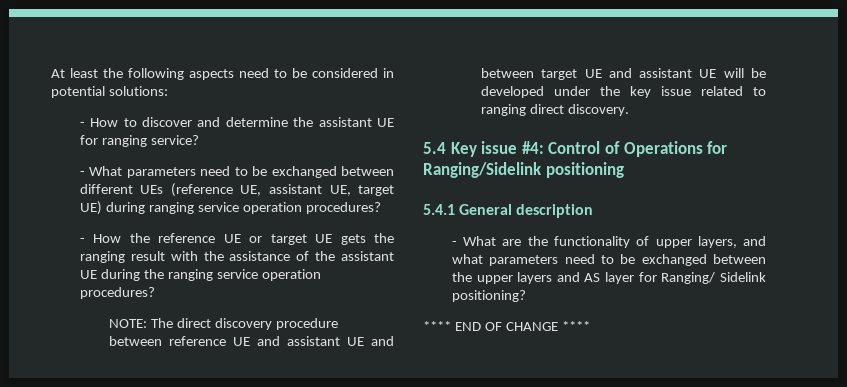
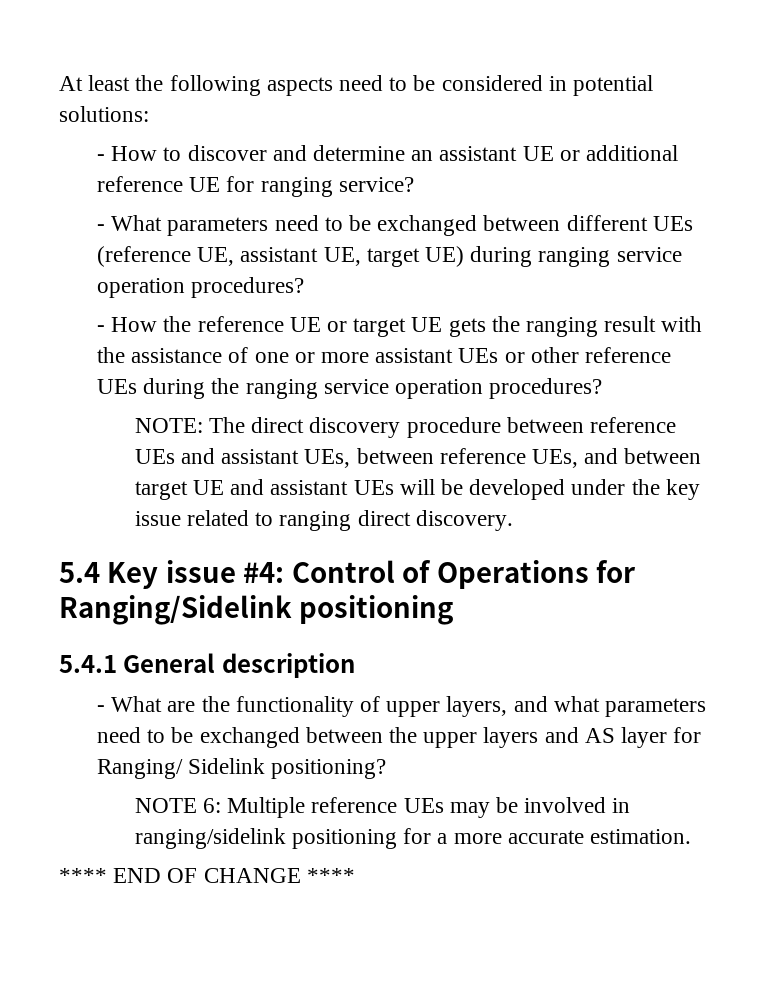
- - How to discover and determine the assistant UE for ranging service?
+ - How to discover and determine an assistant UE or additional reference UE for ranging service?
- - How the reference UE or target UE gets the ranging result with the assistance of the assistant UE during the ranging service operation procedures?
+ - How the reference UE or target UE gets the ranging result with the assistance of one or more assistant UEs or other reference UEs during the ranging service operation procedures?
- NOTE: The direct discovery procedure between reference UE and assistant UE and between target UE and assistant UE will be developed under the key issue related to ranging direct discovery.
+ NOTE: The direct discovery procedure between reference UEs and assistant UEs, between reference UEs, and between target UE and assistant UEs will be developed under the key issue related to ranging direct discovery.
+ NOTE 6: Multiple reference UEs may be involved in ranging/sidelink positioning for a more accurate estimation.

